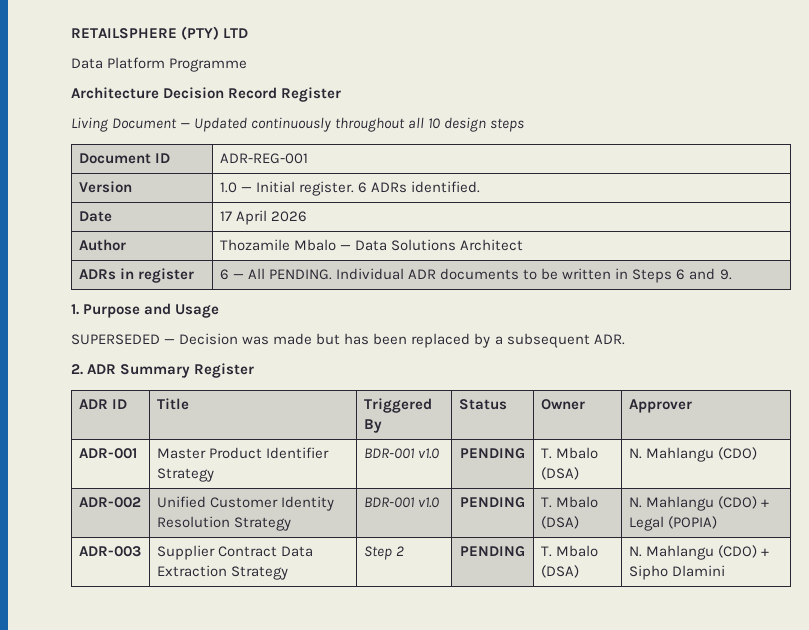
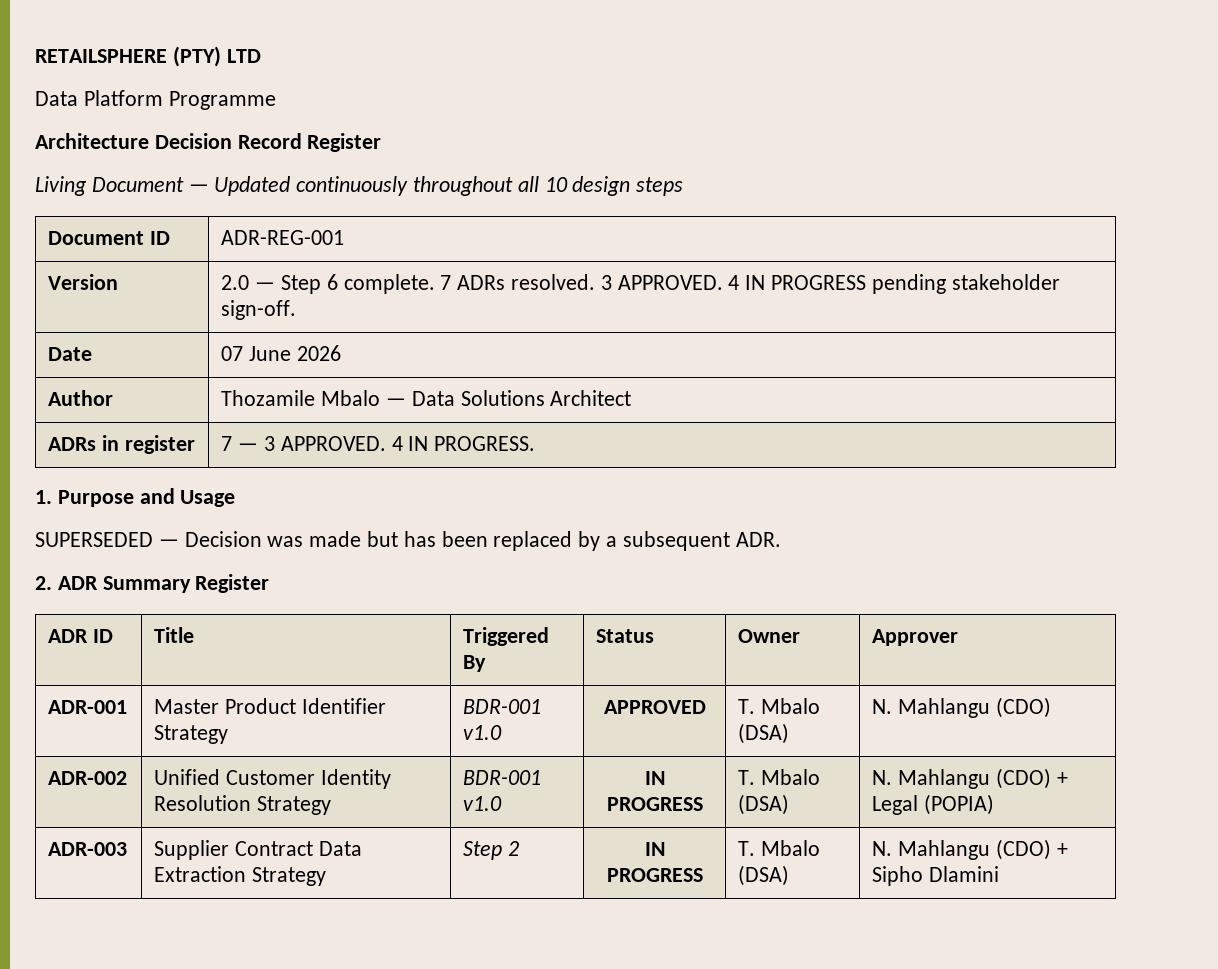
- Version | 1.0 — Initial register. 6 ADRs identified.
+ Version | 2.0 — Step 6 complete. 7 ADRs resolved. 3 APPROVED. 4 IN PROGRESS pending stakeholder sign-off.
- Date | 17 April 2026
+ Date | 07 June 2026
- ADRs in register | 6 — All PENDING. Individual ADR documents to be written in Steps 6 and 9.
+ ADRs in register | 7 — 3 APPROVED. 4 IN PROGRESS.
- ADR-001 | Master Product Identifier Strategy | BDR-001 v1.0 | PENDING | T. Mbalo (DSA) | N. Mahlangu (CDO)
+ ADR-001 | Master Product Identifier Strategy | BDR-001 v1.0 | APPROVED | T. Mbalo (DSA) | N. Mahlangu (CDO)
- ADR-002 | Unified Customer Identity Resolution Strategy | BDR-001 v1.0 | PENDING | T. Mbalo (DSA) | N. Mahlangu (CDO) + Legal (POPIA)
+ ADR-002 | Unified Customer Identity Resolution Strategy | BDR-001 v1.0 | IN PROGRESS | T. Mbalo (DSA) | N. Mahlangu (CDO) + Legal (POPIA)
- ADR-003 | Supplier Contract Data Extraction Strategy | Step 2 | PENDING | T. Mbalo (DSA) | N. Mahlangu (CDO) + Sipho Dlamini
+ ADR-003 | Supplier Contract Data Extraction Strategy | Step 2 | IN PROGRESS | T. Mbalo (DSA) | N. Mahlangu (CDO) + Sipho Dlamini

